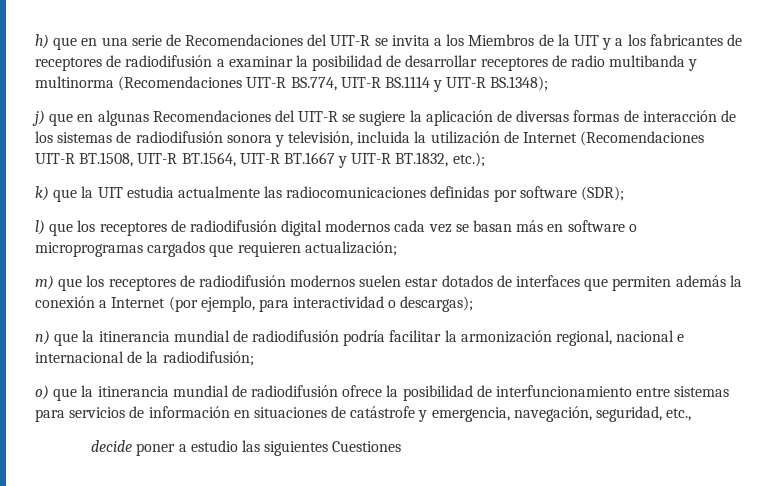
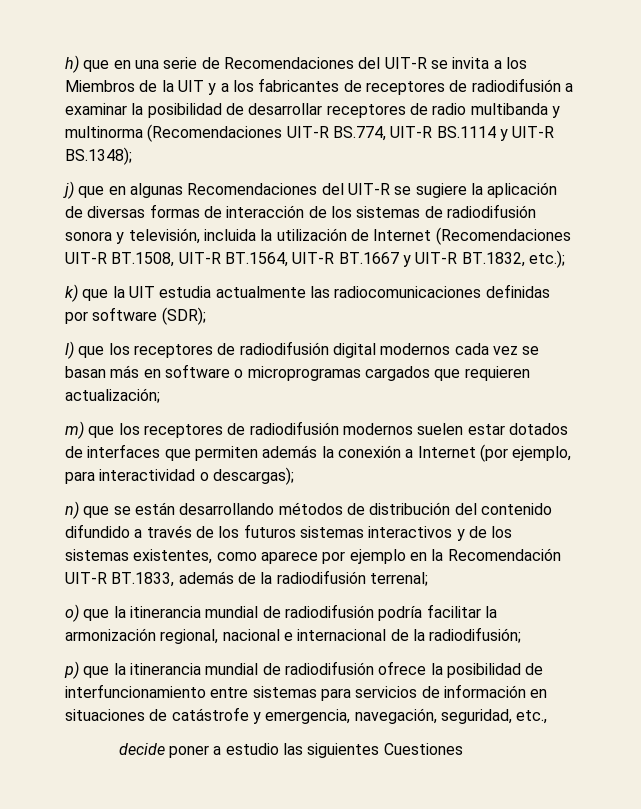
- n) que la itinerancia mundial de radiodifusión podría facilitar la armonización regional, nacional e internacional de la radiodifusión;
+ n) que se están desarrollando métodos de distribución del contenido difundido a través de los futuros sistemas interactivos y de los sistemas existentes, como aparece por ejemplo en la Recomendación UIT-R BT.1833, además de la radiodifusión terrenal;
+ o) que la itinerancia mundial de radiodifusión podría facilitar la armonización regional, nacional e internacional de la radiodifusión;
- o) que la itinerancia mundial de radiodifusión ofrece la posibilidad de interfuncionamiento entre sistemas para servicios de información en situaciones de catástrofe y emergencia, navegación, seguridad, etc.,
+ p) que la itinerancia mundial de radiodifusión ofrece la posibilidad de interfuncionamiento entre sistemas para servicios de información en situaciones de catástrofe y emergencia, navegación, seguridad, etc.,

